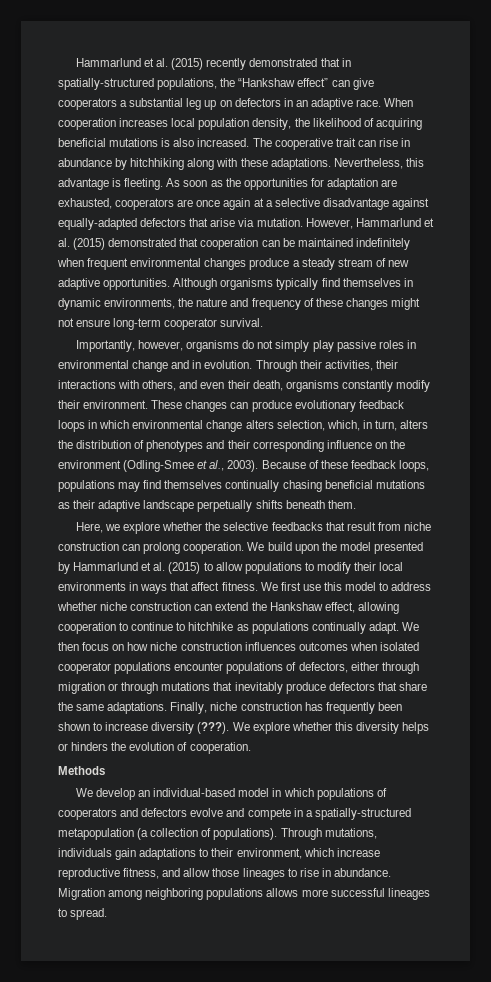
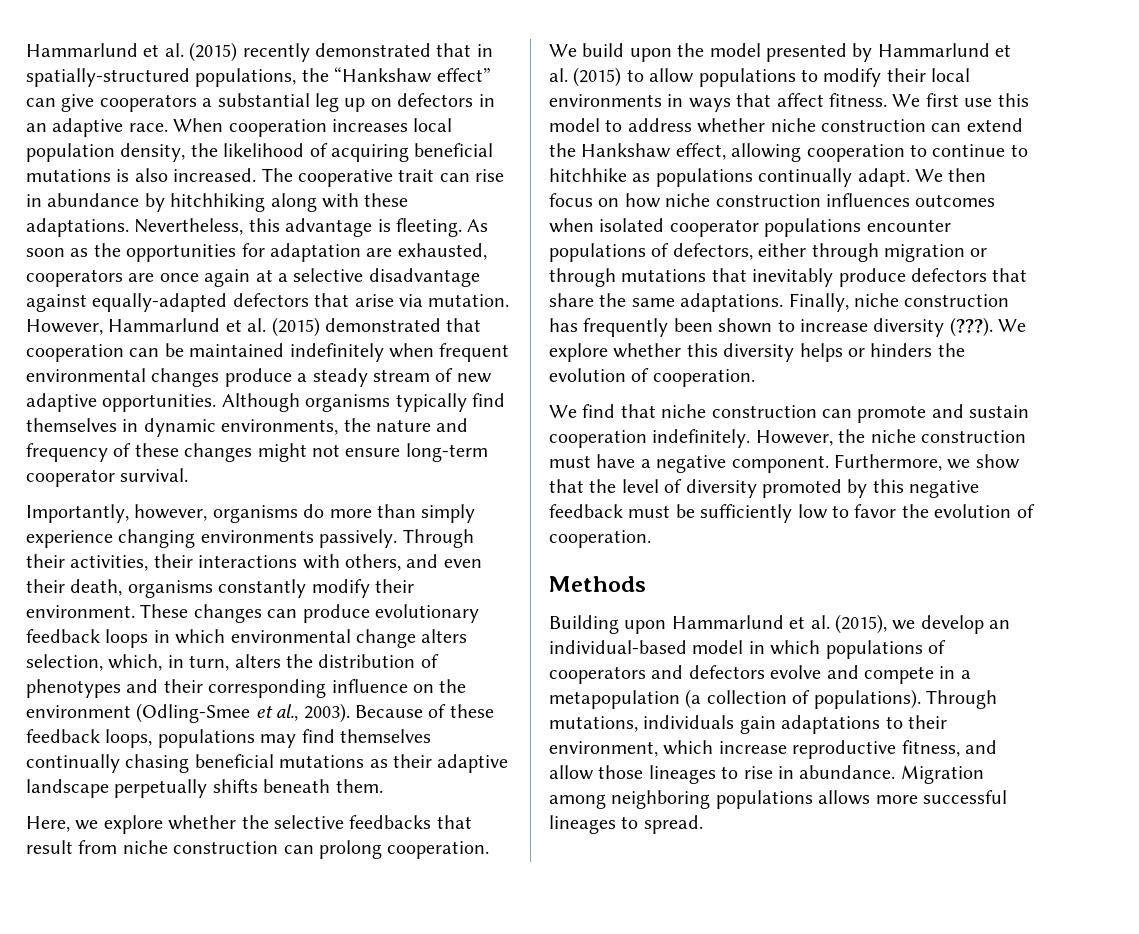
- Importantly, however, organisms do not simply play passive roles in environmental change and in evolution.
+ Importantly, however, organisms do more than simply experience changing environments passively.
+ We find that niche construction can promote and sustain cooperation indefinitely. However, the niche construction must have a negative component. Furthermore, we show that the level of diversity promoted by this negative feedback must be sufficiently low to favor the evolution of cooperation.
  Methods
- We develop an individual-based model in which populations of cooperators and defectors evolve and compete in a spatially-structured metapopulation (a collection of populations).
+ Building upon Hammarlund et al. (2015), we develop an individual-based model in which populations of cooperators and defectors evolve and compete in a metapopulation (a collection of populations).

